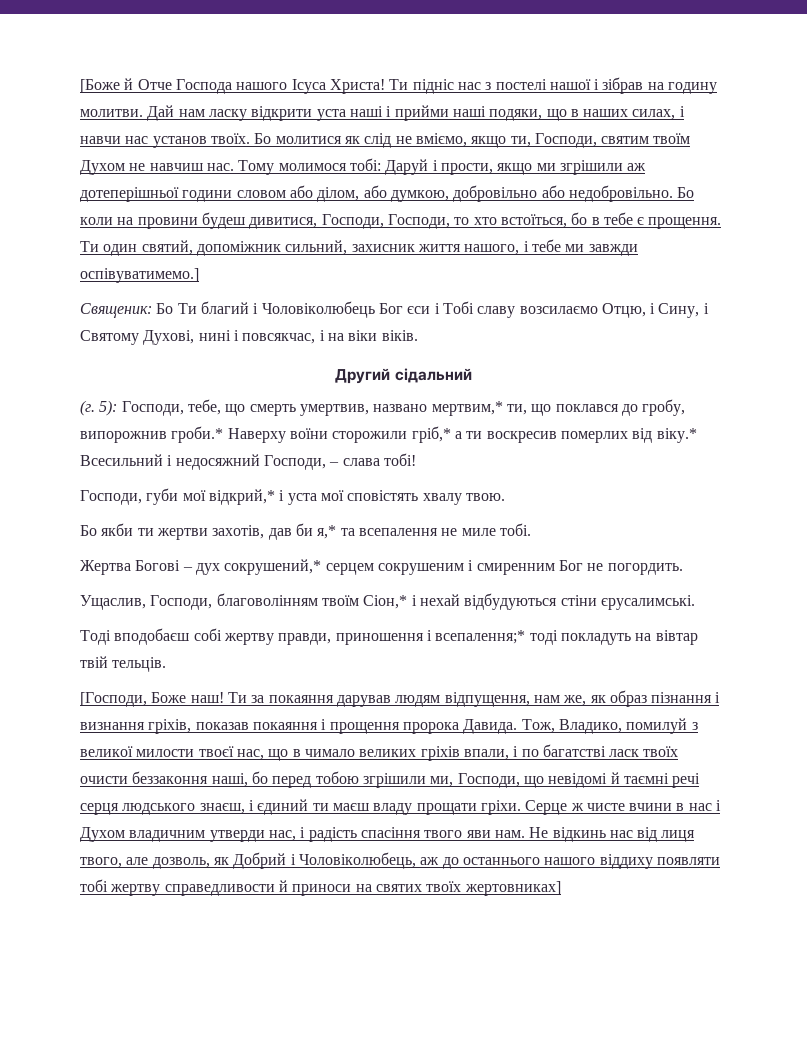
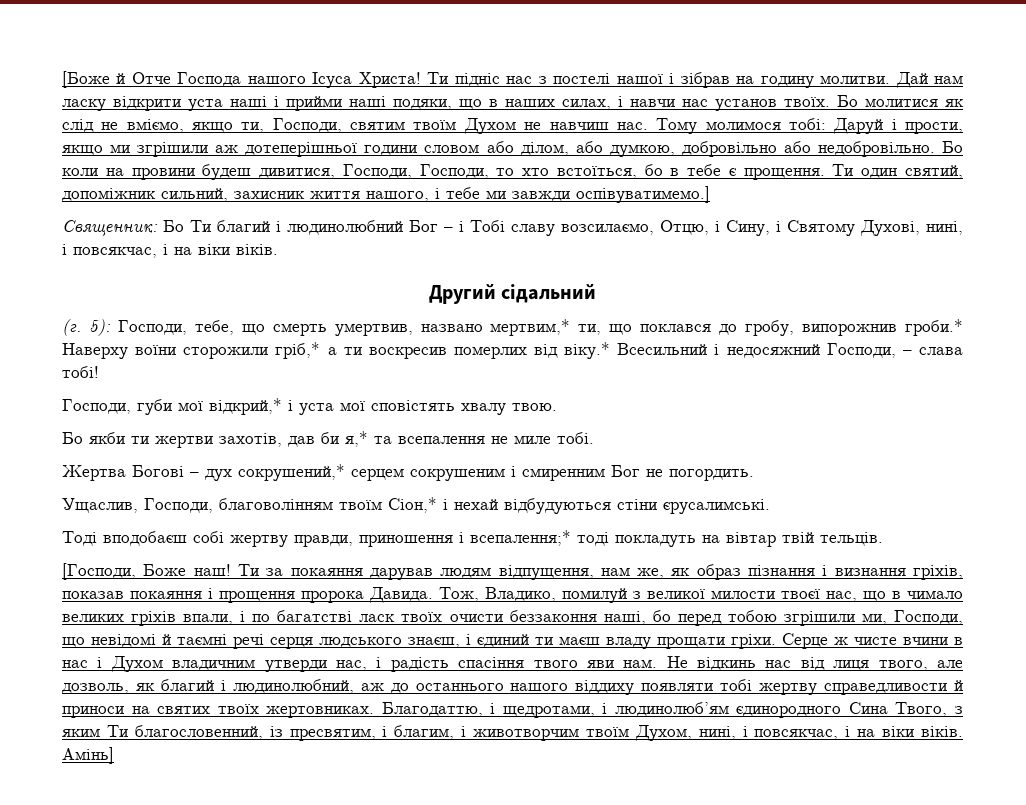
- Священик: Бо Ти благий і Чоловіколюбець Бог єси і Тобі славу возсилаємо Отцю, і Сину, і Святому Духові, нині і повсякчас, і на віки віків.
+ Священник: Бо Ти благий і людинолюбний Бог – і Тобі славу возсилаємо, Отцю, і Сину, і Святому Духові, нині, і повсякчас, і на віки віків.
- Не відкинь нас від лиця твого, але дозволь, як Добрий і Чоловіколюбець, аж до останнього нашого віддиху появляти тобі жертву справедливости й приноси на святих твоїх жертовниках]
+ Не відкинь нас від лиця твого, але дозволь, як благий і людинолюбний, аж до останнього нашого віддиху появляти тобі жертву справедливости й приноси на святих твоїх жертовниках. Благодаттю, і щедротами, і людинолюб’ям єдинородного Сина Твого, з яким Ти благословенний, із пресвятим, і благим, і животворчим твоїм Духом, нині, і повсякчас, і на віки віків. Амінь]

